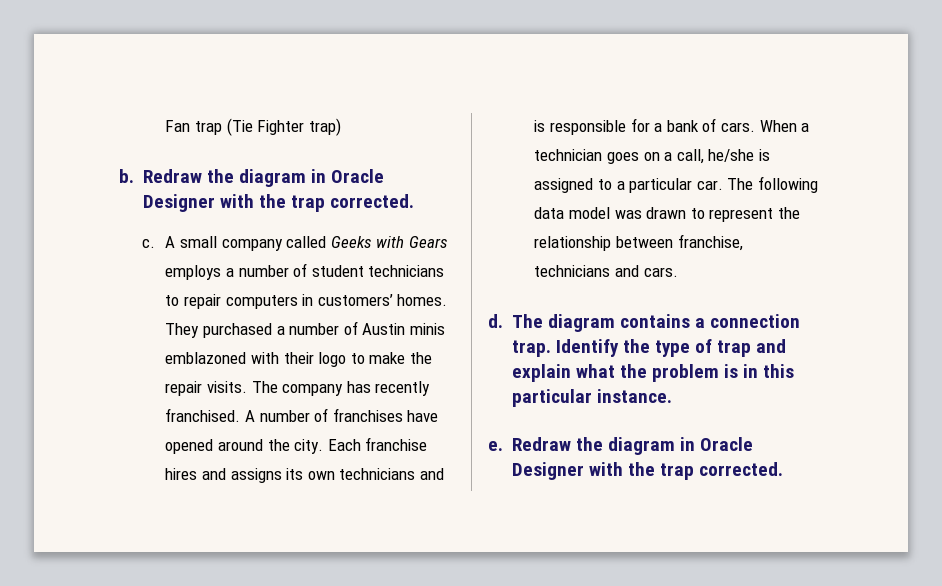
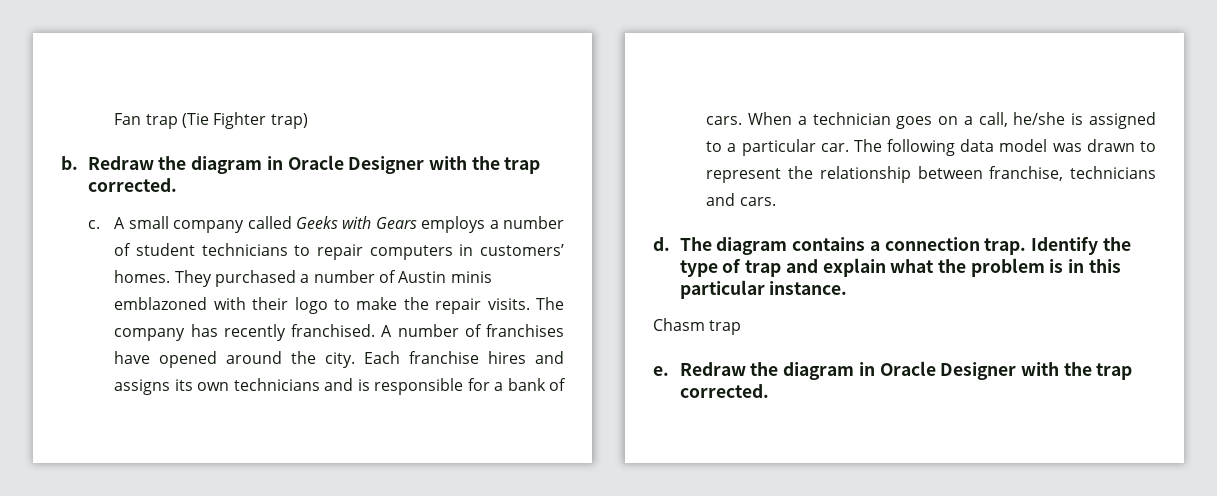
+ Chasm trap

